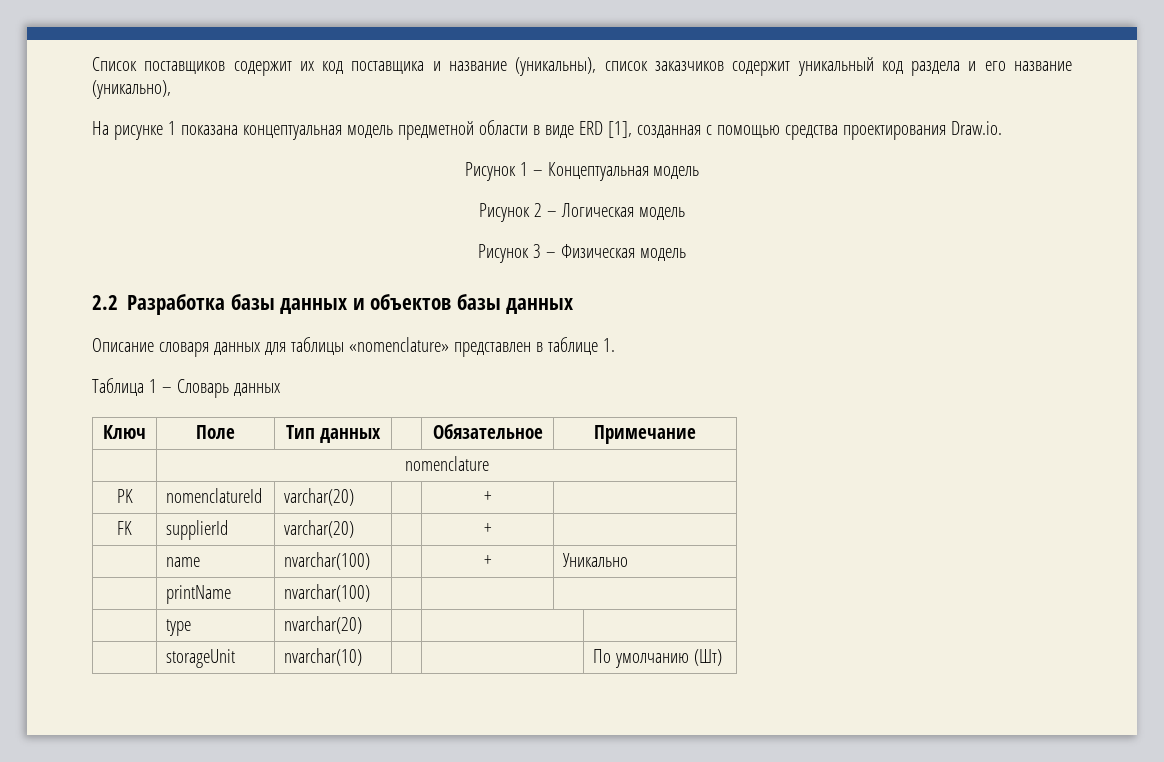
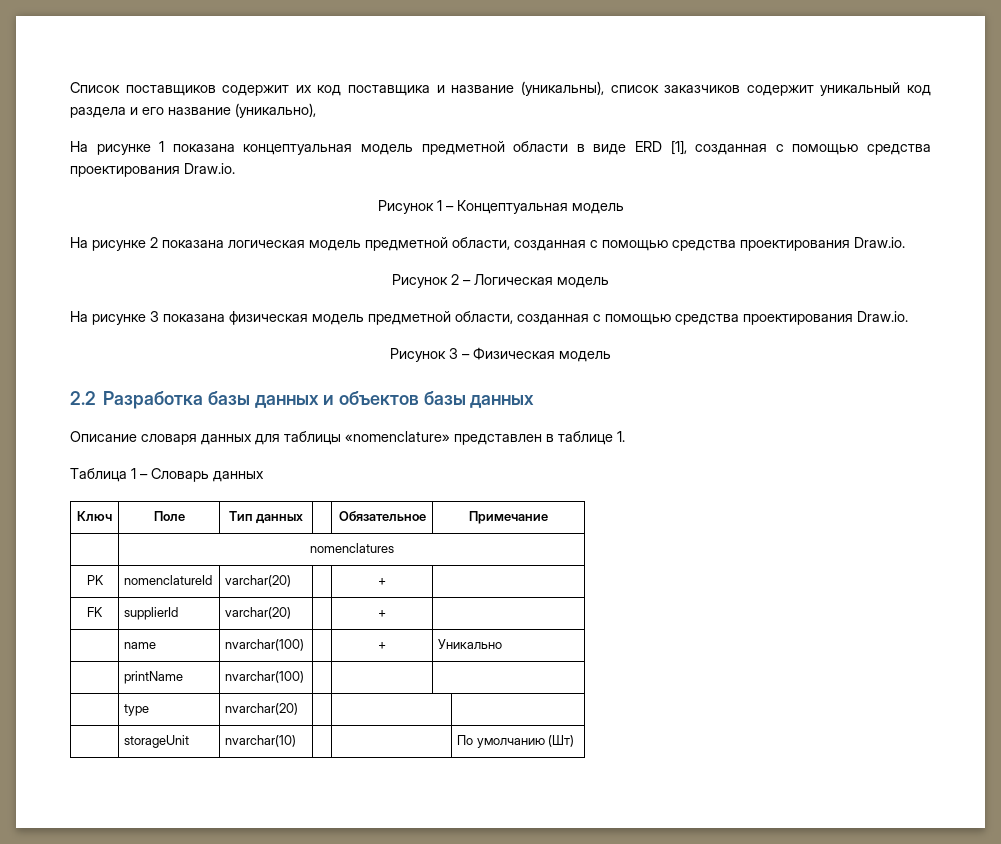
+ На рисунке 2 показана логическая модель предметной области, созданная с помощью средства проектирования Draw.io.
+ На рисунке 3 показана физическая модель предметной области, созданная с помощью средства проектирования Draw.io.
- | nomenclature
+ | nomenclatures

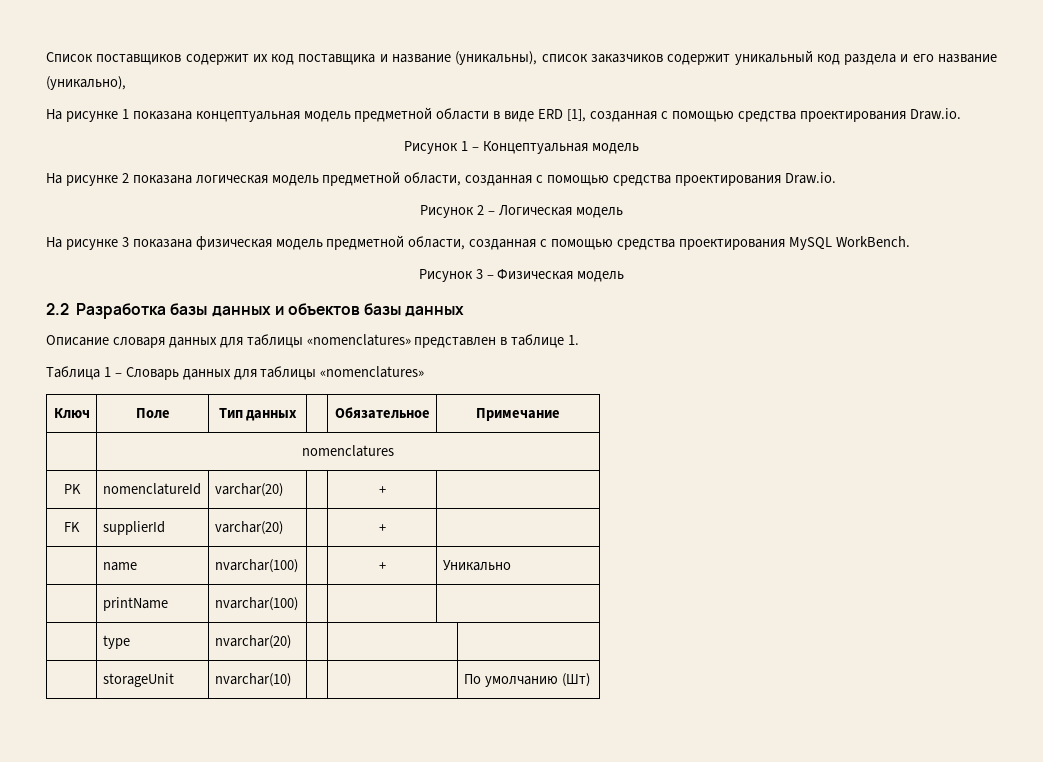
- На рисунке 3 показана физическая модель предметной области, созданная с помощью средства проектирования Draw.io.
+ На рисунке 3 показана физическая модель предметной области, созданная с помощью средства проектирования MySQL WorkBench.
- Описание словаря данных для таблицы «nomenclature» представлен в таблице 1.
+ Описание словаря данных для таблицы «nomenclatures» представлен в таблице 1.
- Таблица 1 – Словарь данных
+ Таблица 1 – Словарь данных для таблицы «nomenclatures»

